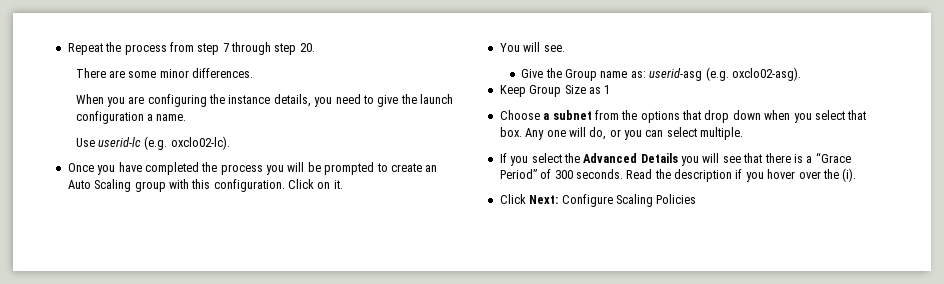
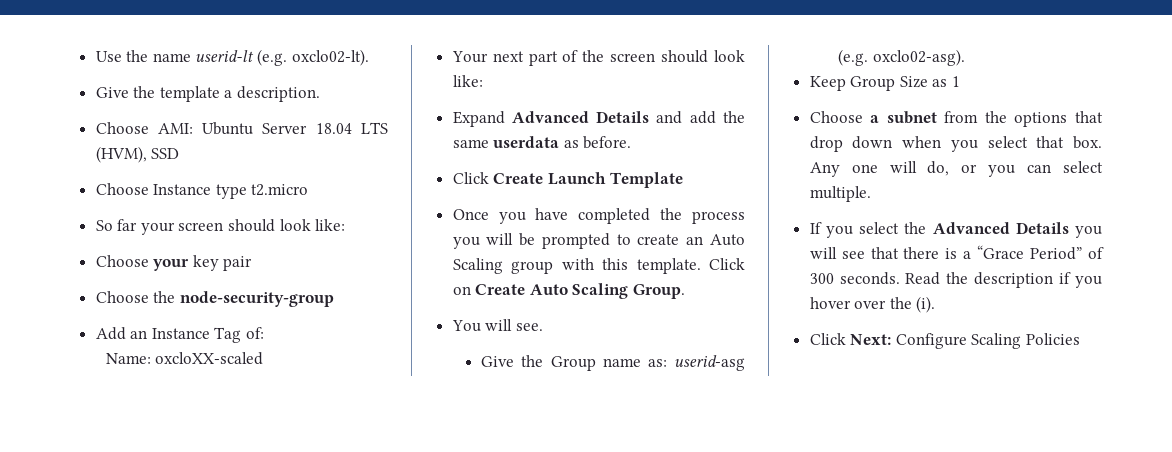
- Repeat the process from step 7 through step 20.
- There are some minor differences.
- When you are configuring the instance details, you need to give the launch configuration a name.
- Use userid-lc (e.g. oxclo02-lc).
+ Use the name userid-lt (e.g. oxclo02-lt).
+ Give the template a description.
+ Choose AMI: Ubuntu Server 18.04 LTS (HVM), SSD
+ Choose Instance type t2.micro
+ So far your screen should look like:
+ Choose your key pair
+ Choose the node-security-group
+ Add an Instance Tag of:
+ Name: oxcloXX-scaled
+ Your next part of the screen should look like:
+ Expand Advanced Details and add the same userdata as before.
+ Click Create Launch Template
- Once you have completed the process you will be prompted to create an Auto Scaling group with this configuration.
+ Once you have completed the process you will be prompted to create an Auto Scaling group with this template.
- Click on it.
+ Click on Create Auto Scaling Group.

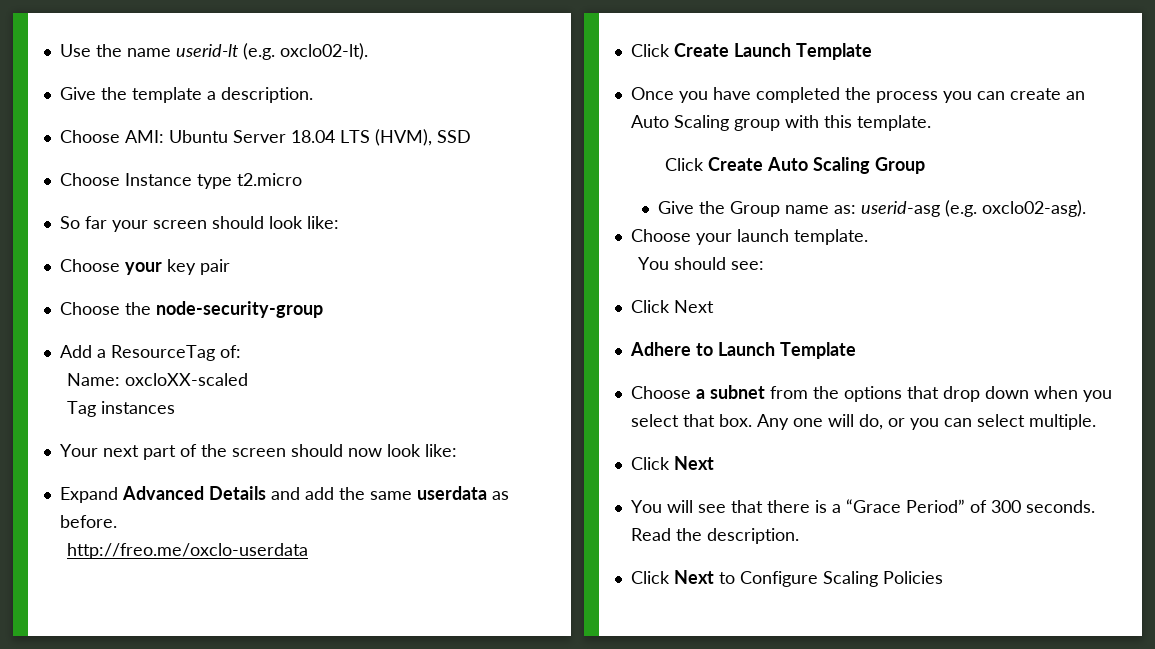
- Add an Instance Tag of:
+ Add a ResourceTag of:
+ Tag instances
- Your next part of the screen should look like:
+ Your next part of the screen should now look like:
+ http://freo.me/oxclo-userdata
- Once you have completed the process you will be prompted to create an Auto Scaling group with this template. Click on Create Auto Scaling Group.
- You will see.
+ Once you have completed the process you can create an Auto Scaling group with this template.
+ Click Create Auto Scaling Group
- Keep Group Size as 1
+ Choose your launch template.
+ You should see:
+ Click Next
+ Adhere to Launch Template
  Any one will do, or you can select multiple.
- If you select the Advanced Details you will see that there is a “Grace Period” of 300 seconds.
+ Click Next
+ You will see that there is a “Grace Period” of 300 seconds.
- Read the description if you hover over the (i).
- Click Next: Configure Scaling Policies
+ Read the description.
+ Click Next to Configure Scaling Policies

